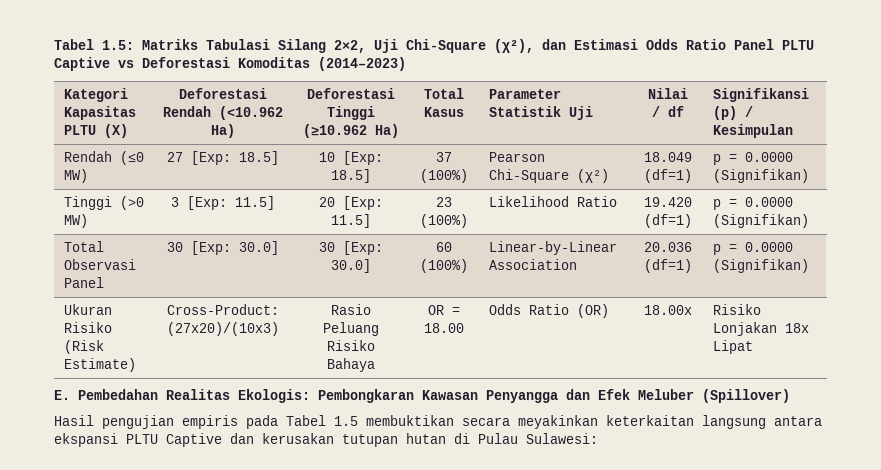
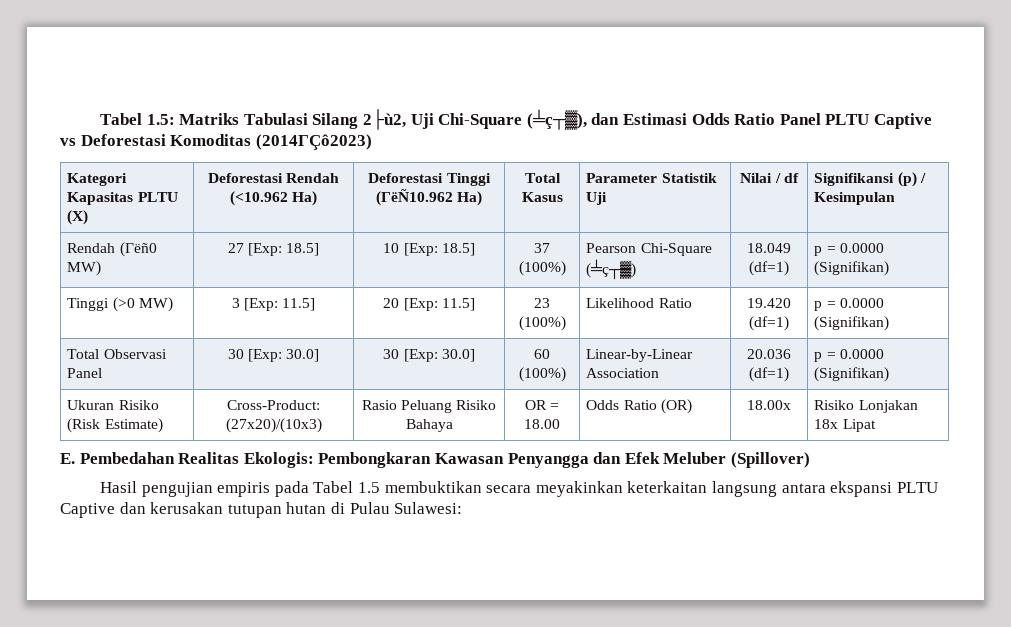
- Tabel 1.5: Matriks Tabulasi Silang 2×2, Uji Chi-Square (χ²), dan Estimasi Odds Ratio Panel PLTU Captive vs Deforestasi Komoditas (2014–2023)
+ Tabel 1.5: Matriks Tabulasi Silang 2├ù2, Uji Chi-Square (╧ç┬▓), dan Estimasi Odds Ratio Panel PLTU Captive vs Deforestasi Komoditas (2014ΓÇô2023)
- Kategori Kapasitas PLTU (X) | Deforestasi Rendah (<10.962 Ha) | Deforestasi Tinggi (≥10.962 Ha) | Total Kasus | Parameter Statistik Uji | Nilai / df | Signifikansi (p) / Kesimpulan
+ Kategori Kapasitas PLTU (X) | Deforestasi Rendah (<10.962 Ha) | Deforestasi Tinggi (ΓëÑ10.962 Ha) | Total Kasus | Parameter Statistik Uji | Nilai / df | Signifikansi (p) / Kesimpulan
- Rendah (≤0 MW) | 27 [Exp: 18.5] | 10 [Exp: 18.5] | 37 (100%) | Pearson Chi-Square (χ²) | 18.049 (df=1) | p = 0.0000 (Signifikan)
+ Rendah (Γëñ0 MW) | 27 [Exp: 18.5] | 10 [Exp: 18.5] | 37 (100%) | Pearson Chi-Square (╧ç┬▓) | 18.049 (df=1) | p = 0.0000 (Signifikan)

